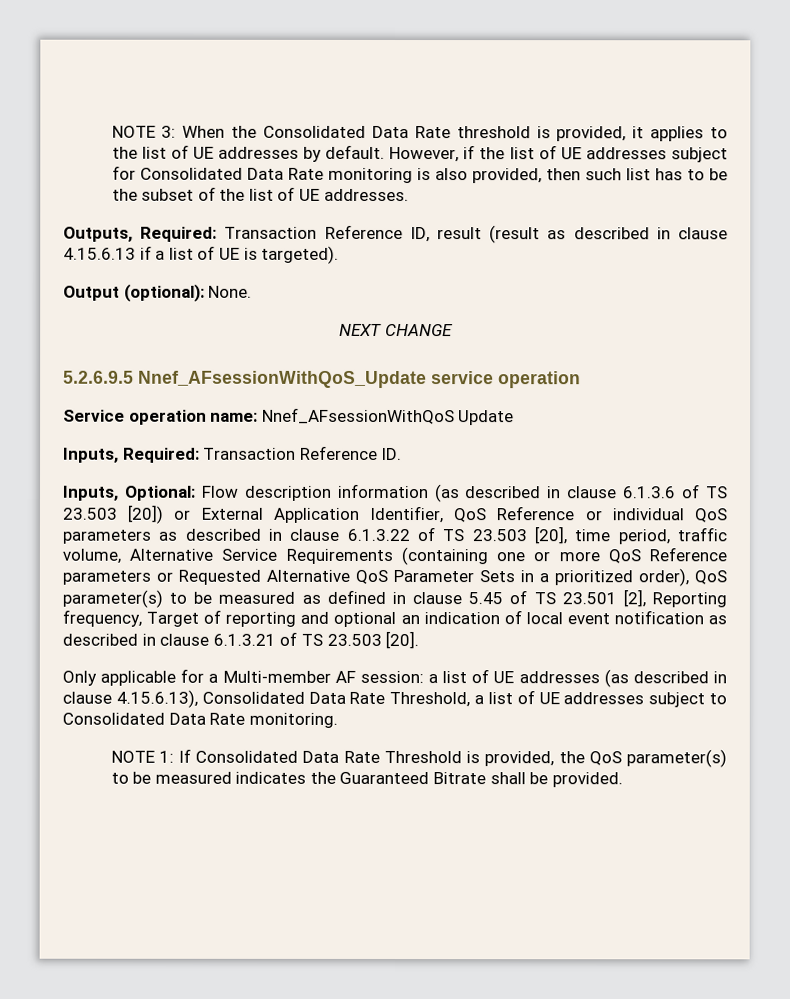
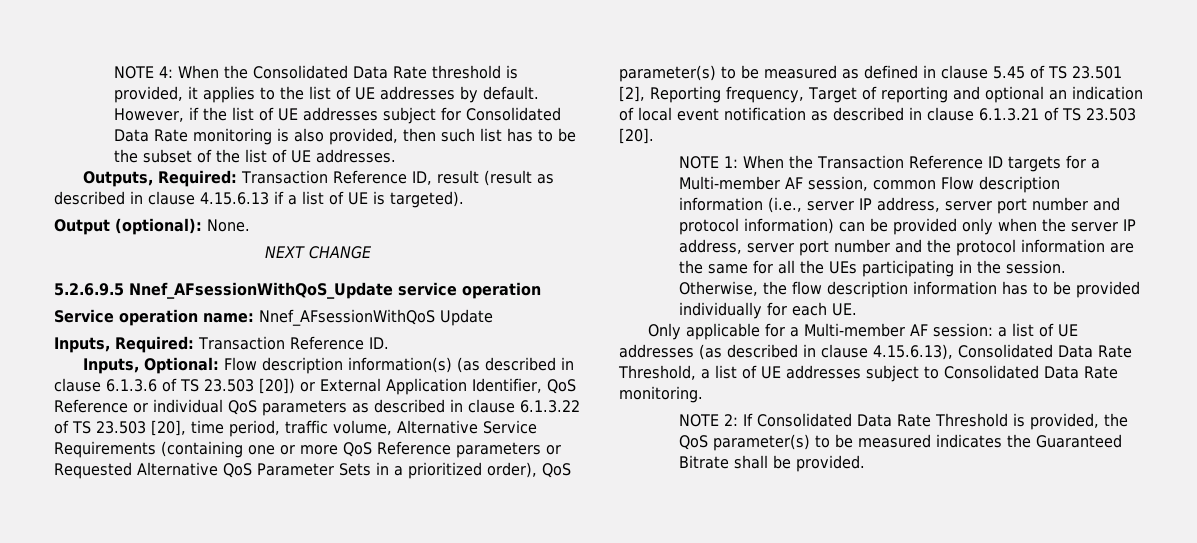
- NOTE 3: When the Consolidated Data Rate threshold is provided, it applies to the list of UE addresses by default.
+ NOTE 4: When the Consolidated Data Rate threshold is provided, it applies to the list of UE addresses by default.
- Flow description information (as described in clause 6.1.3.6 of TS 23.503 [20]) or External Application Identifier, QoS Reference or individual QoS parameters as described in clause 6.1.3.22 of TS 23.503 [20], time period, traffic volume, Alternative Service Requirements (containing one or more QoS Reference parameters or Requested Alternative QoS Parameter Sets in a prioritized order), QoS parameter(s) to be measured as defined in clause 5.45 of TS 23.501 [2], Reporting frequency, Target of reporting and optional an indication of local event notification as described in clause 6.1.3.21 of TS 23.503 [20].
+ Flow description information(s) (as described in clause 6.1.3.6 of TS 23.503 [20]) or External Application Identifier, QoS Reference or individual QoS parameters as described in clause 6.1.3.22 of TS 23.503 [20], time period, traffic volume, Alternative Service Requirements (containing one or more QoS Reference parameters or Requested Alternative QoS Parameter Sets in a prioritized order), QoS parameter(s) to be measured as defined in clause 5.45 of TS 23.501 [2], Reporting frequency, Target of reporting and optional an indication of local event notification as described in clause 6.1.3.21 of TS 23.503 [20].
+ NOTE 1: When the Transaction Reference ID targets for a Multi-member AF session, common Flow description information (i.e., server IP address, server port number and protocol information) can be provided only when the server IP address, server port number and the protocol information are the same for all the UEs participating in the session. Otherwise, the flow description information has to be provided individually for each UE.
- NOTE 1: If Consolidated Data Rate Threshold is provided, the QoS parameter(s) to be measured indicates the Guaranteed Bitrate shall be provided.
+ NOTE 2: If Consolidated Data Rate Threshold is provided, the QoS parameter(s) to be measured indicates the Guaranteed Bitrate shall be provided.

